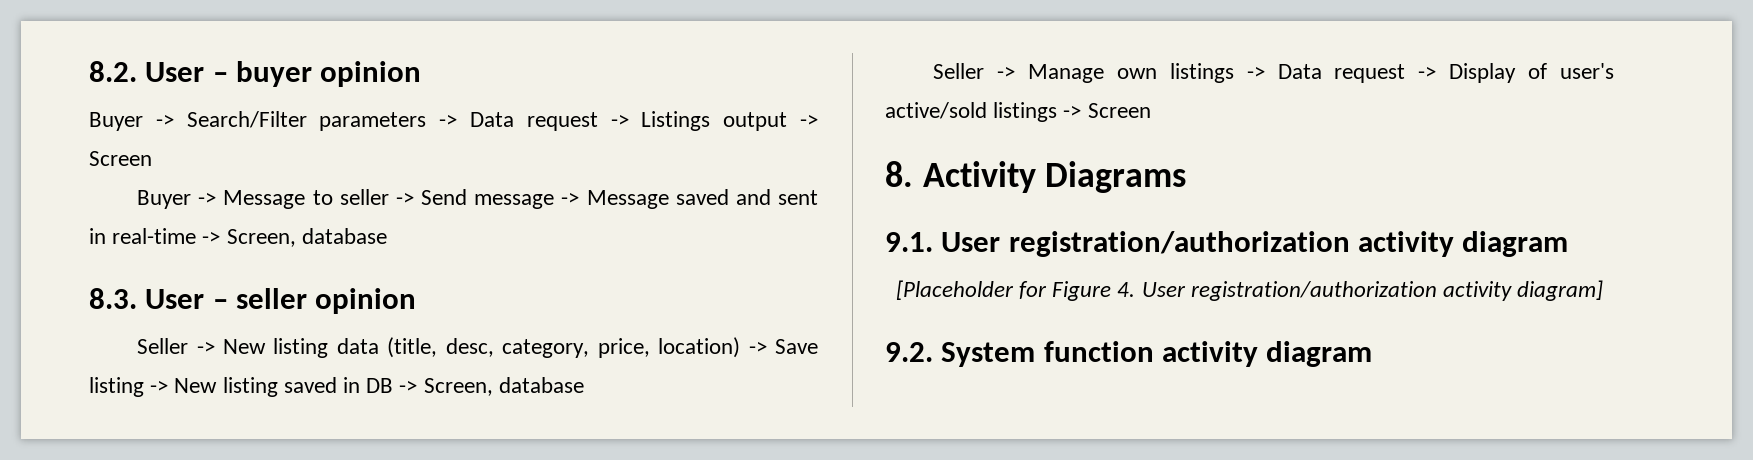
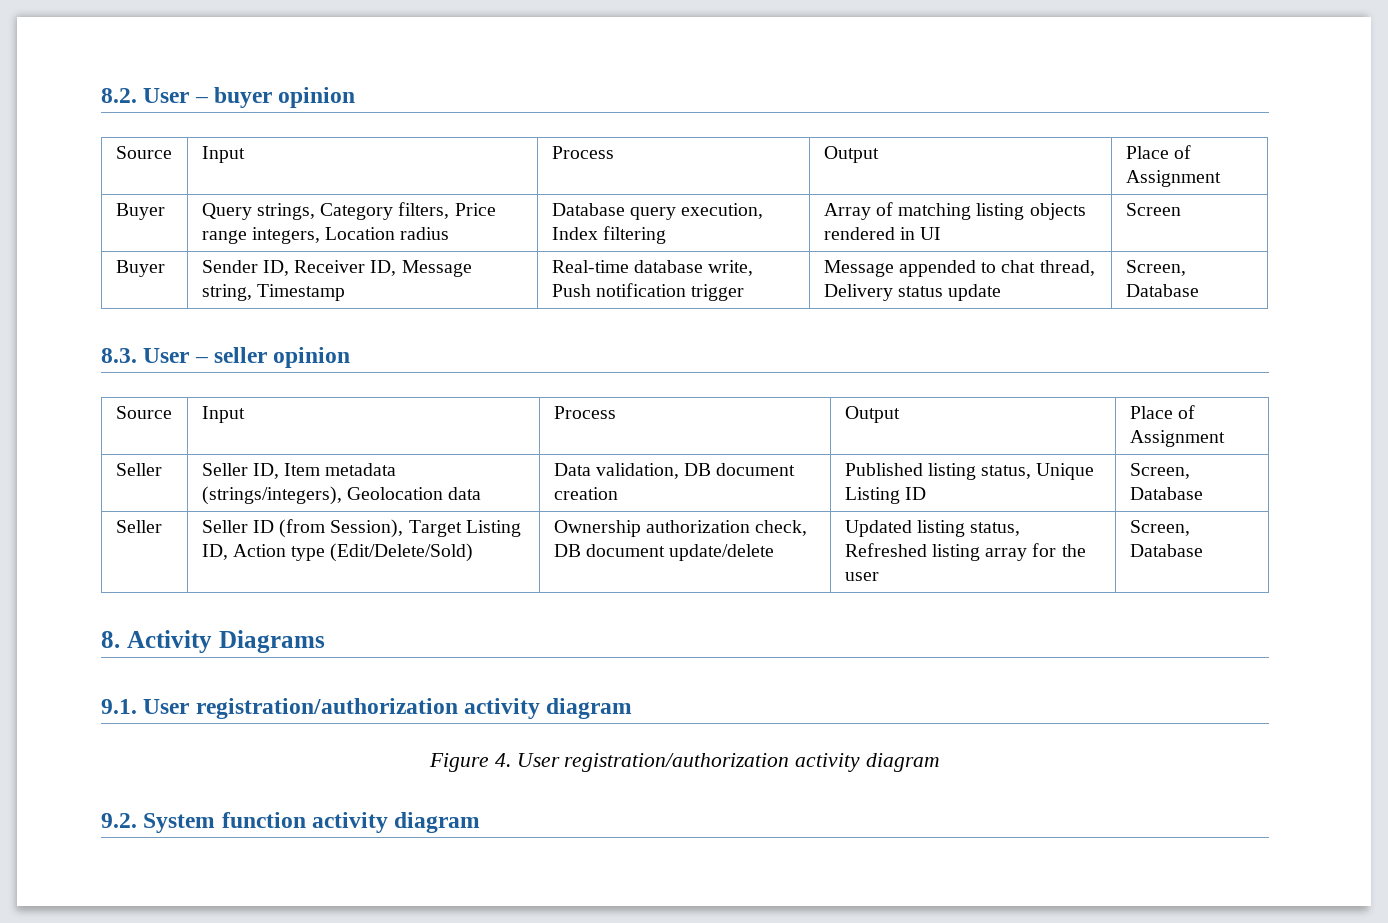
  8.2. User – buyer opinion
- Buyer -> Search/Filter parameters -> Data request -> Listings output -> Screen
- Buyer -> Message to seller -> Send message -> Message saved and sent in real-time -> Screen, database
+ Source | Input | Process | Output | Place of Assignment
+ Buyer | Query strings, Category filters, Price range integers, Location radius | Database query execution, Index filtering | Array of matching listing objects rendered in UI | Screen
+ Buyer | Sender ID, Receiver ID, Message string, Timestamp | Real-time database write, Push notification trigger | Message appended to chat thread, Delivery status update | Screen, Database
  8.3. User – seller opinion
- Seller -> New listing data (title, desc, category, price, location) -> Save listing -> New listing saved in DB -> Screen, database
- Seller -> Manage own listings -> Data request -> Display of user's active/sold listings -> Screen
+ Source | Input | Process | Output | Place of Assignment
+ Seller | Seller ID, Item metadata (strings/integers), Geolocation data | Data validation, DB document creation | Published listing status, Unique Listing ID | Screen, Database
+ Seller | Seller ID (from Session), Target Listing ID, Action type (Edit/Delete/Sold) | Ownership authorization check, DB document update/delete | Updated listing status, Refreshed listing array for the user | Screen, Database
- [Placeholder for Figure 4. User registration/authorization activity diagram]
+ Figure 4. User registration/authorization activity diagram

